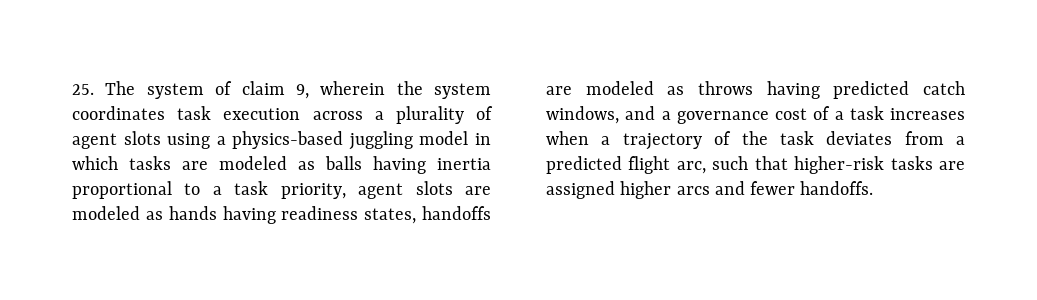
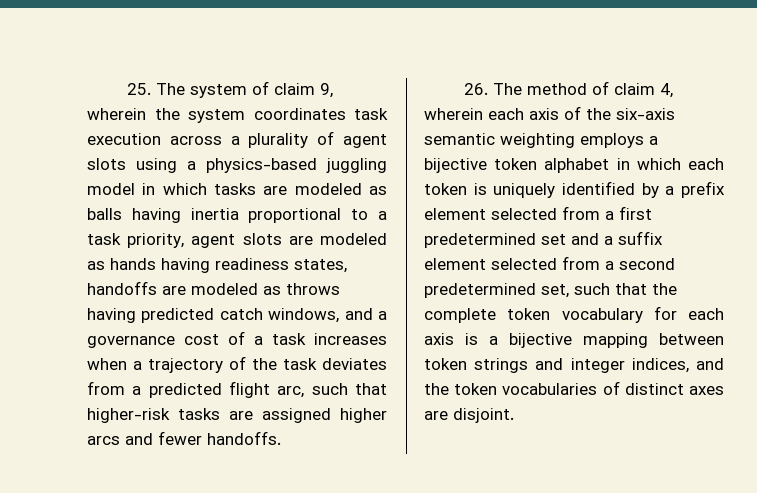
+ 26. The method of claim 4, wherein each axis of the six-axis semantic weighting employs a bijective token alphabet in which each token is uniquely identified by a prefix element selected from a first predetermined set and a suffix element selected from a second predetermined set, such that the complete token vocabulary for each axis is a bijective mapping between token strings and integer indices, and the token vocabularies of distinct axes are disjoint.

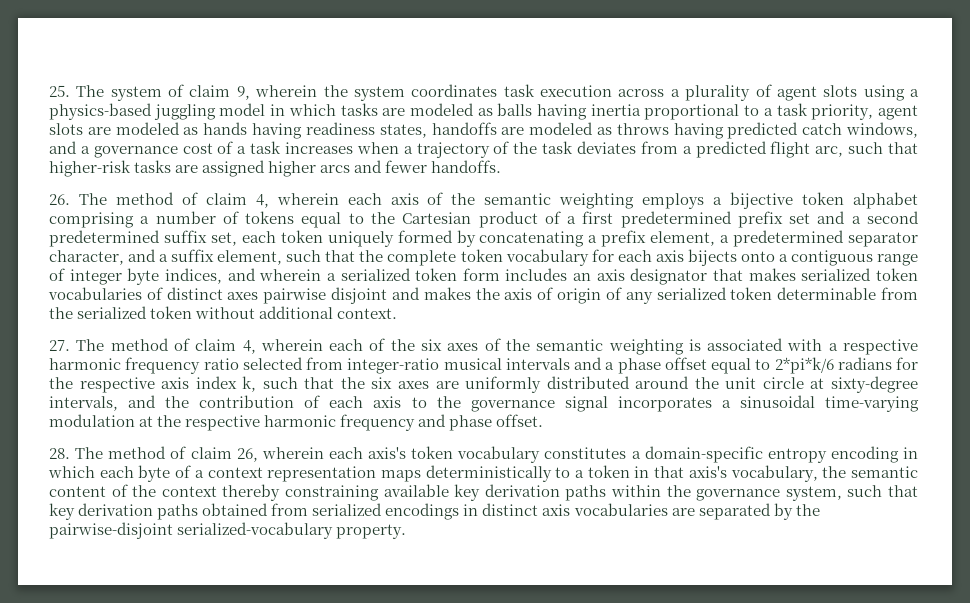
- 26. The method of claim 4, wherein each axis of the six-axis semantic weighting employs a bijective token alphabet in which each token is uniquely identified by a prefix element selected from a first predetermined set and a suffix element selected from a second predetermined set, such that the complete token vocabulary for each axis is a bijective mapping between token strings and integer indices, and the token vocabularies of distinct axes are disjoint.
+ 26. The method of claim 4, wherein each axis of the semantic weighting employs a bijective token alphabet comprising a number of tokens equal to the Cartesian product of a first predetermined prefix set and a second predetermined suffix set, each token uniquely formed by concatenating a prefix element, a predetermined separator character, and a suffix element, such that the complete token vocabulary for each axis bijects onto a contiguous range of integer byte indices, and wherein a serialized token form includes an axis designator that makes serialized token vocabularies of distinct axes pairwise disjoint and makes the axis of origin of any serialized token determinable from the serialized token without additional context.
+ 27. The method of claim 4, wherein each of the six axes of the semantic weighting is associated with a respective harmonic frequency ratio selected from integer-ratio musical intervals and a phase offset equal to 2*pi*k/6 radians for the respective axis index k, such that the six axes are uniformly distributed around the unit circle at sixty-degree intervals, and the contribution of each axis to the governance signal incorporates a sinusoidal time-varying modulation at the respective harmonic frequency and phase offset.
+ 28. The method of claim 26, wherein each axis's token vocabulary constitutes a domain-specific entropy encoding in which each byte of a context representation maps deterministically to a token in that axis's vocabulary, the semantic content of the context thereby constraining available key derivation paths within the governance system, such that key derivation paths obtained from serialized encodings in distinct axis vocabularies are separated by the pairwise-disjoint serialized-vocabulary property.

